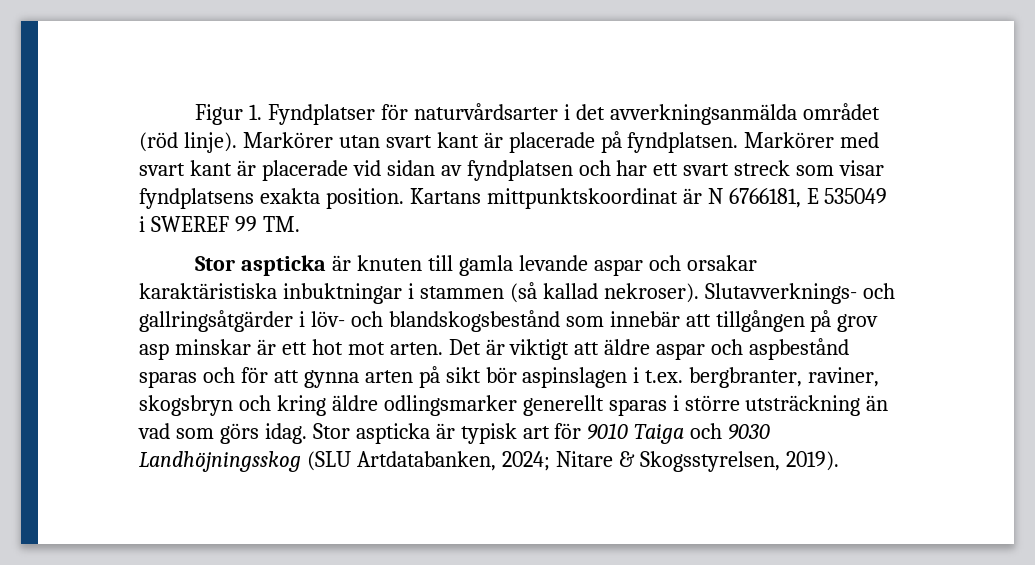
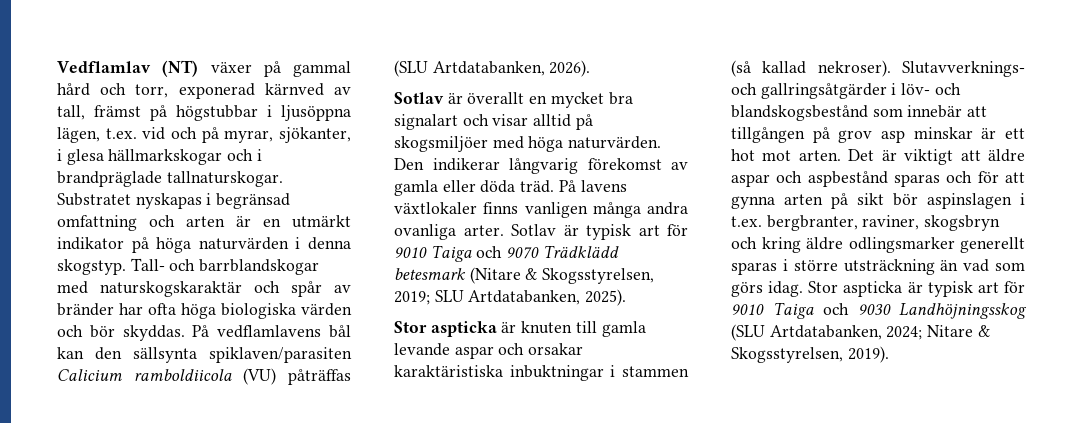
- Figur 1. Fyndplatser för naturvårdsarter i det avverkningsanmälda området (röd linje). Markörer utan svart kant är placerade på fyndplatsen. Markörer med svart kant är placerade vid sidan av fyndplatsen och har ett svart streck som visar fyndplatsens exakta position. Kartans mittpunktskoordinat är N 6766181, E 535049 i SWEREF 99 TM.
+ Vedflamlav (NT) växer på gammal hård och torr, exponerad kärnved av tall, främst på högstubbar i ljusöppna lägen, t.ex. vid och på myrar, sjökanter, i glesa hällmarkskogar och i brandpräglade tallnaturskogar. Substratet nyskapas i begränsad omfattning och arten är en utmärkt indikator på höga naturvärden i denna skogstyp. Tall- och barrblandskogar med naturskogskaraktär och spår av bränder har ofta höga biologiska värden och bör skyddas. På vedflamlavens bål kan den sällsynta spiklaven/parasiten Calicium ramboldiicola (VU) påträffas (SLU Artdatabanken, 2026).
+ Sotlav är överallt en mycket bra signalart och visar alltid på skogsmiljöer med höga naturvärden. Den indikerar långvarig förekomst av gamla eller döda träd. På lavens växtlokaler finns vanligen många andra ovanliga arter. Sotlav är typisk art för 9010 Taiga och 9070 Trädklädd betesmark (Nitare & Skogsstyrelsen, 2019; SLU Artdatabanken, 2025).

